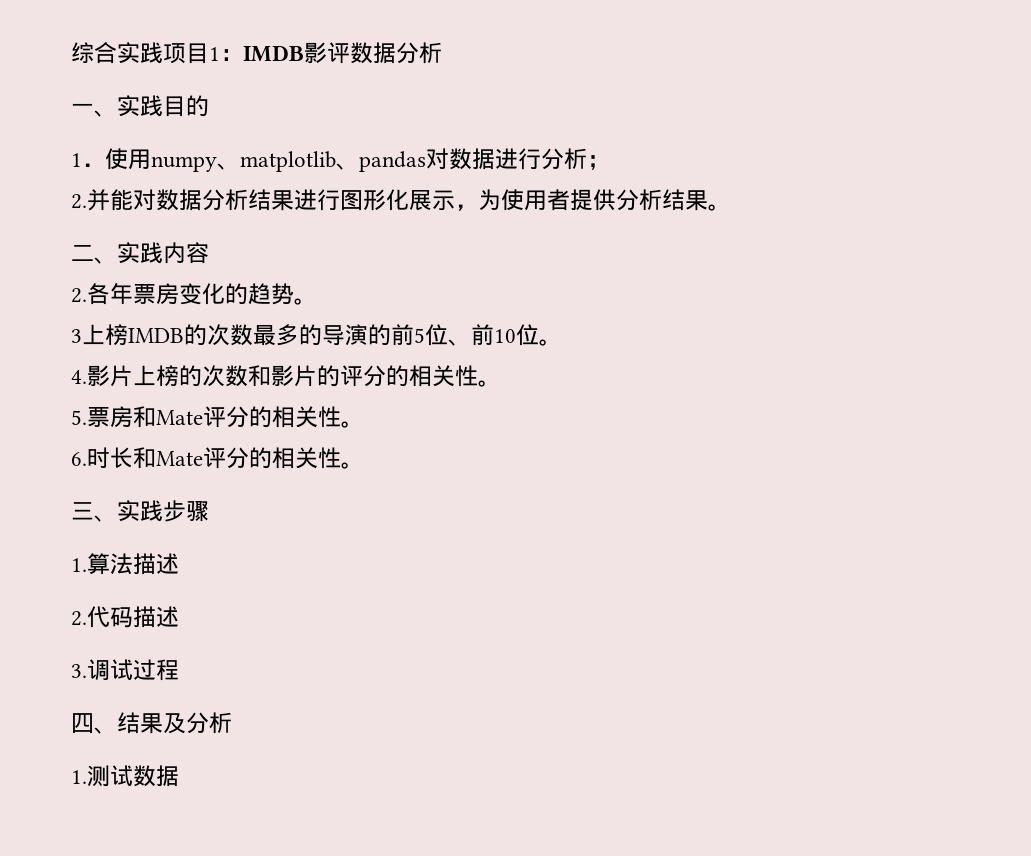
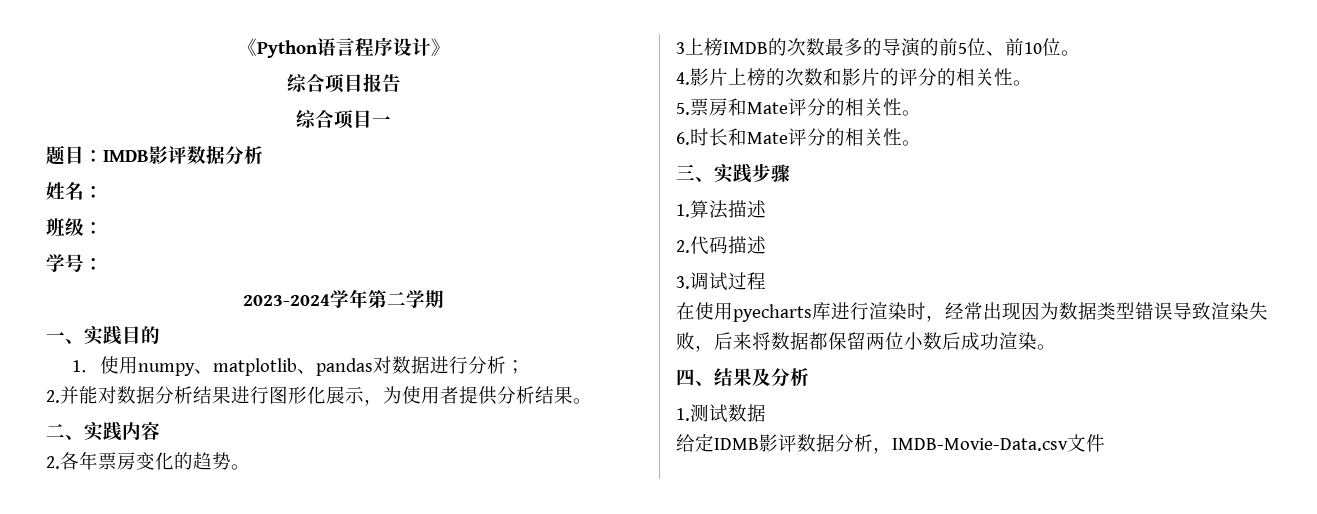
- 综合实践项目1：IMDB影评数据分析
+ 《Python语言程序设计》
+ 综合项目报告
+ 综合项目一
+ 题目：IMDB影评数据分析
+ 姓名：
+ 班级：
+ 学号：
+ 2023-2024学年第二学期
+ 在使用pyecharts库进行渲染时，经常出现因为数据类型错误导致渲染失败，后来将数据都保留两位小数后成功渲染。
+ 给定IDMB影评数据分析，IMDB-Movie-Data.csv文件

